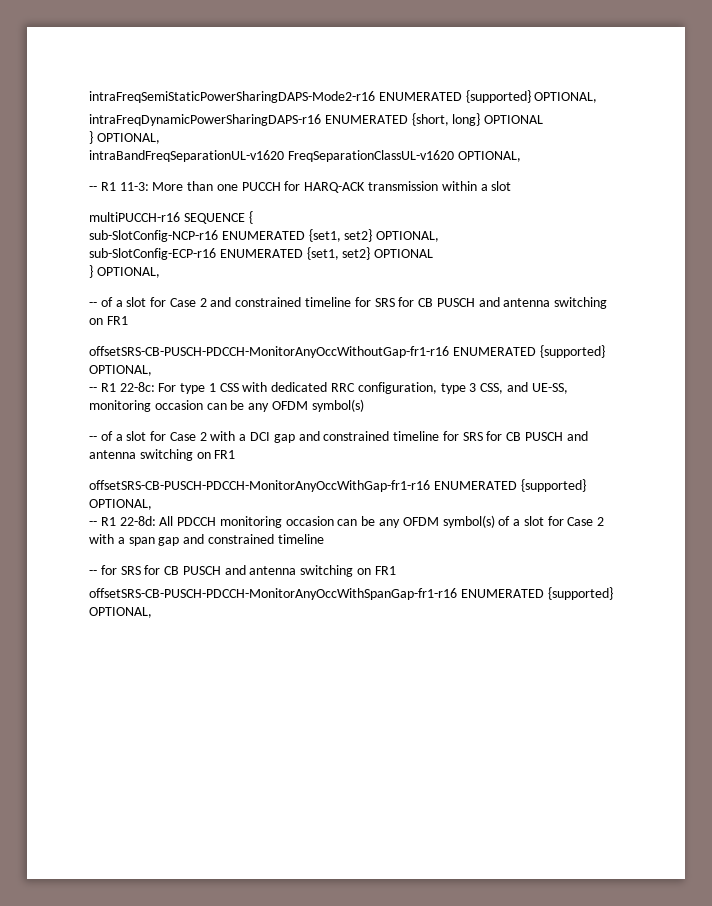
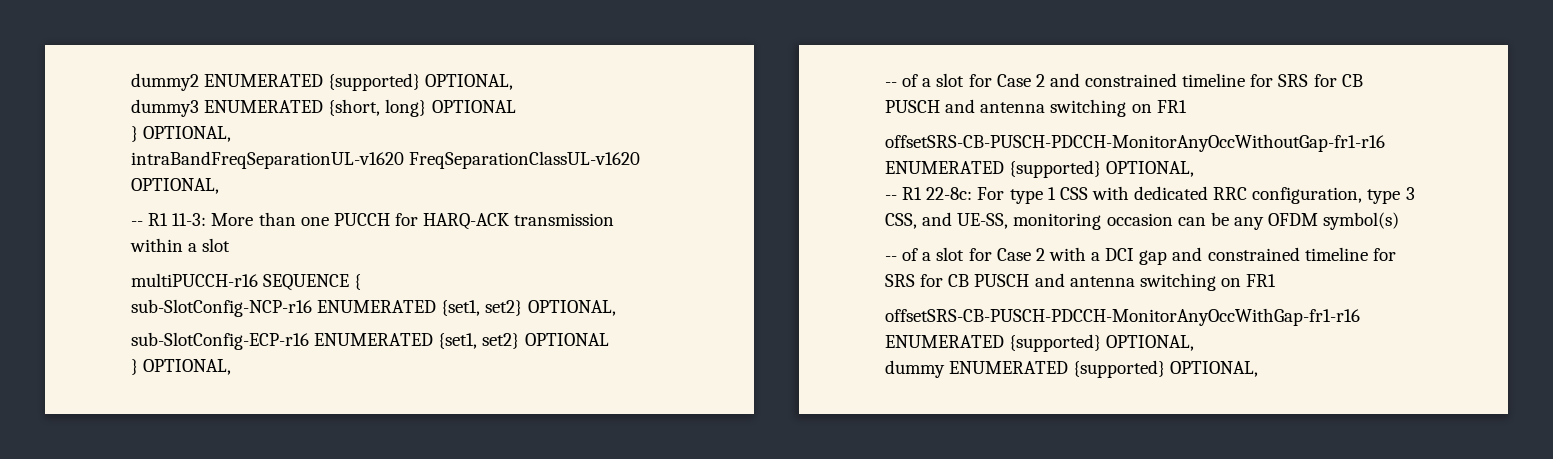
- intraFreqSemiStaticPowerSharingDAPS-Mode2-r16 ENUMERATED {supported} OPTIONAL,
- intraFreqDynamicPowerSharingDAPS-r16 ENUMERATED {short, long} OPTIONAL
+ dummy2 ENUMERATED {supported} OPTIONAL,
+ dummy3 ENUMERATED {short, long} OPTIONAL
- -- R1 22-8d: All PDCCH monitoring occasion can be any OFDM symbol(s) of a slot for Case 2 with a span gap and constrained timeline
- -- for SRS for CB PUSCH and antenna switching on FR1
- offsetSRS-CB-PUSCH-PDCCH-MonitorAnyOccWithSpanGap-fr1-r16 ENUMERATED {supported} OPTIONAL,
+ dummy ENUMERATED {supported} OPTIONAL,

